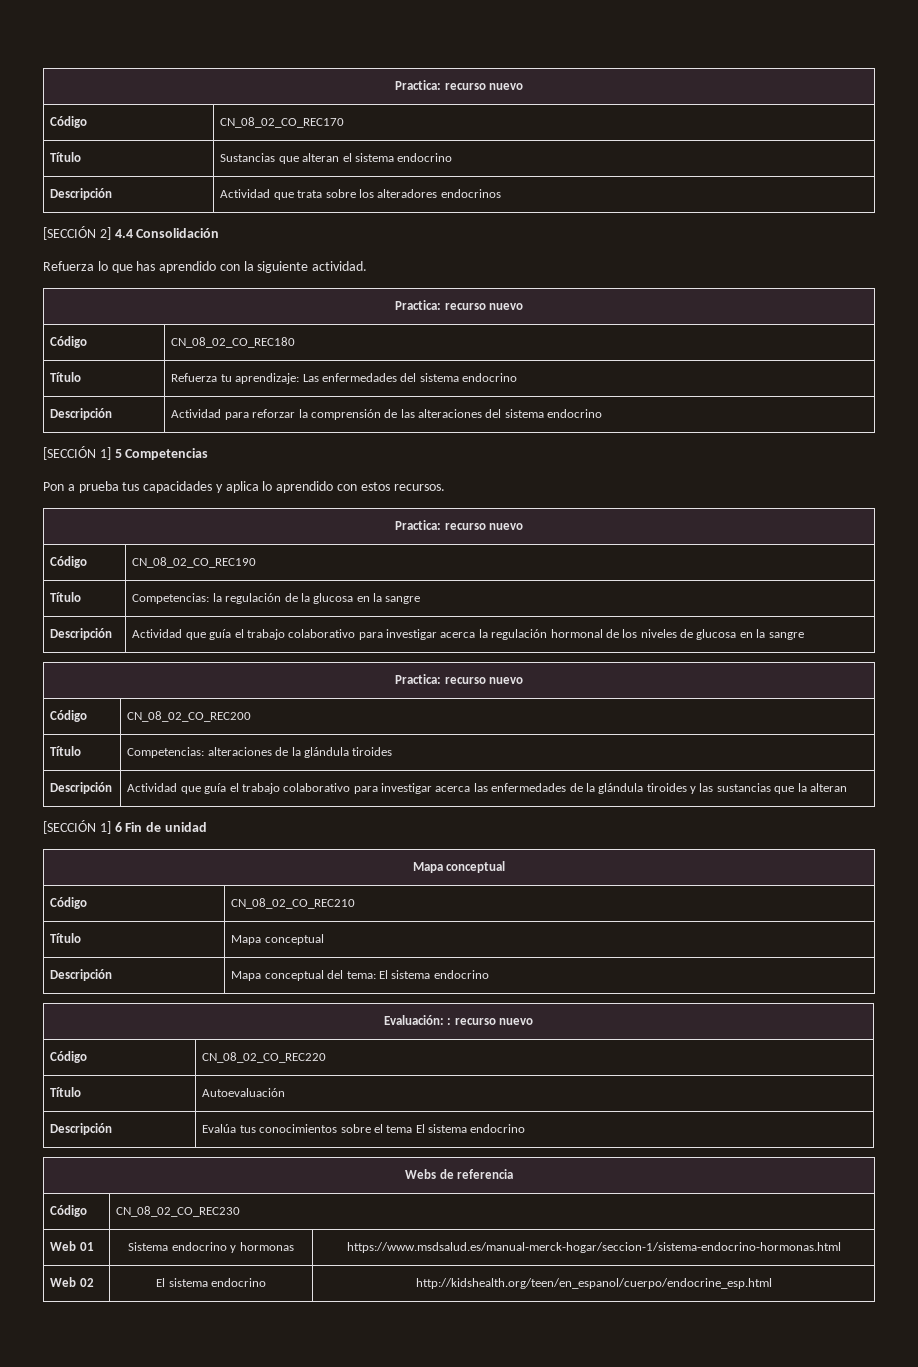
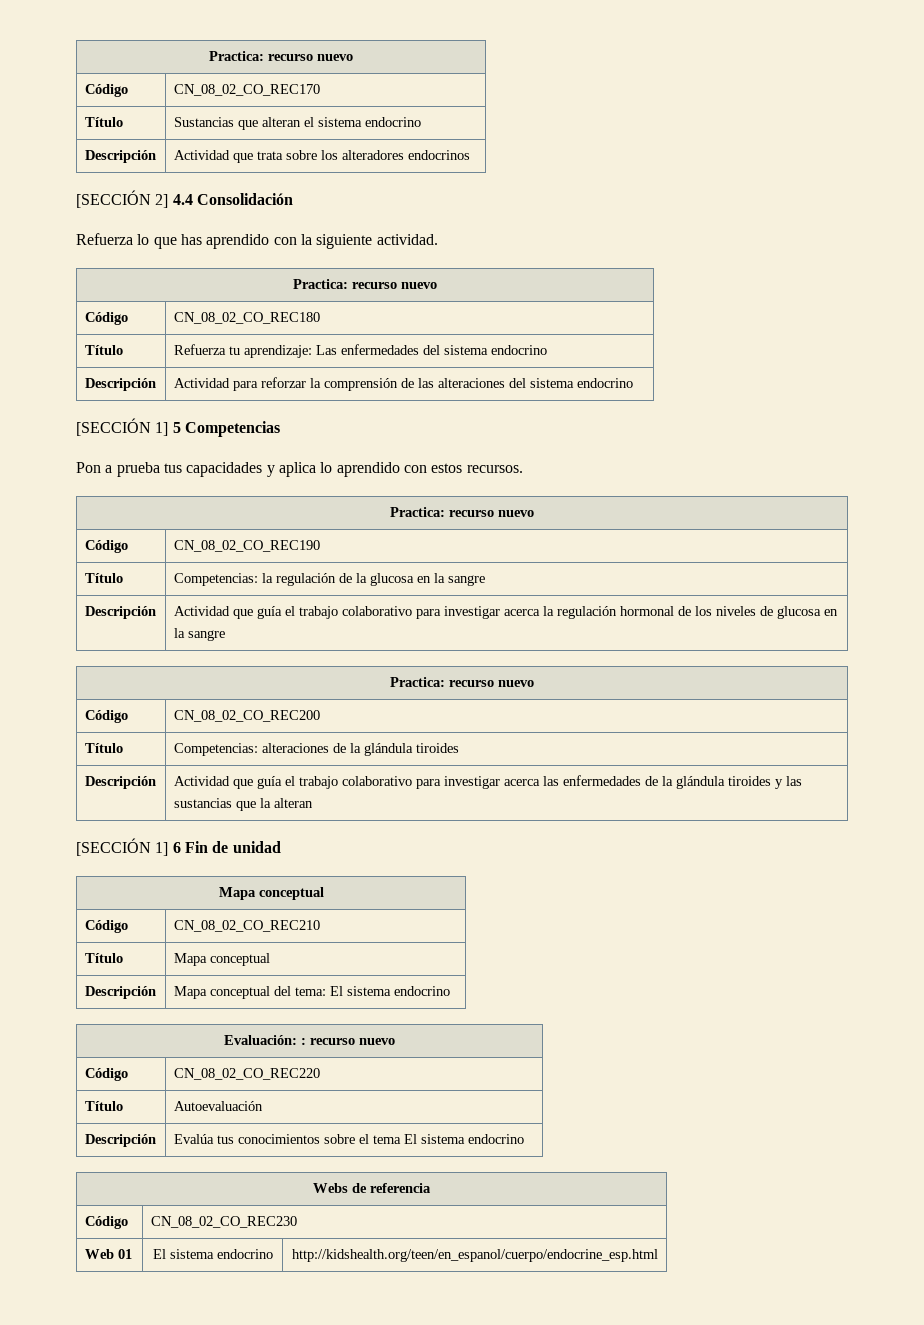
- Web 01 | Sistema endocrino y hormonas | https://www.msdsalud.es/manual-merck-hogar/seccion-1/sistema-endocrino-hormonas.html
- Web 02 | El sistema endocrino | http://kidshealth.org/teen/en_espanol/cuerpo/endocrine_esp.html
+ Web 01 | El sistema endocrino | http://kidshealth.org/teen/en_espanol/cuerpo/endocrine_esp.html

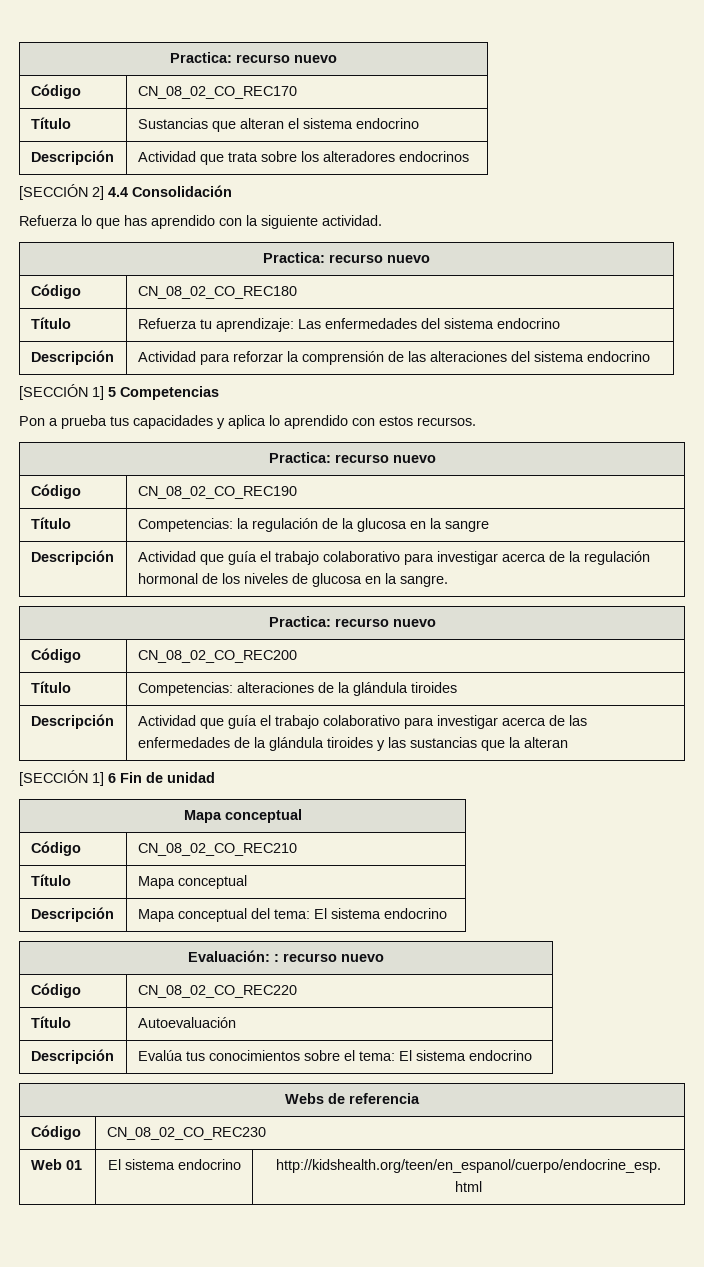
- Descripción | Actividad que guía el trabajo colaborativo para investigar acerca la regulación hormonal de los niveles de glucosa en la sangre
+ Descripción | Actividad que guía el trabajo colaborativo para investigar acerca de la regulación hormonal de los niveles de glucosa en la sangre.
- Descripción | Actividad que guía el trabajo colaborativo para investigar acerca las enfermedades de la glándula tiroides y las sustancias que la alteran
+ Descripción | Actividad que guía el trabajo colaborativo para investigar acerca de las enfermedades de la glándula tiroides y las sustancias que la alteran
- Descripción | Evalúa tus conocimientos sobre el tema El sistema endocrino
+ Descripción | Evalúa tus conocimientos sobre el tema: El sistema endocrino

